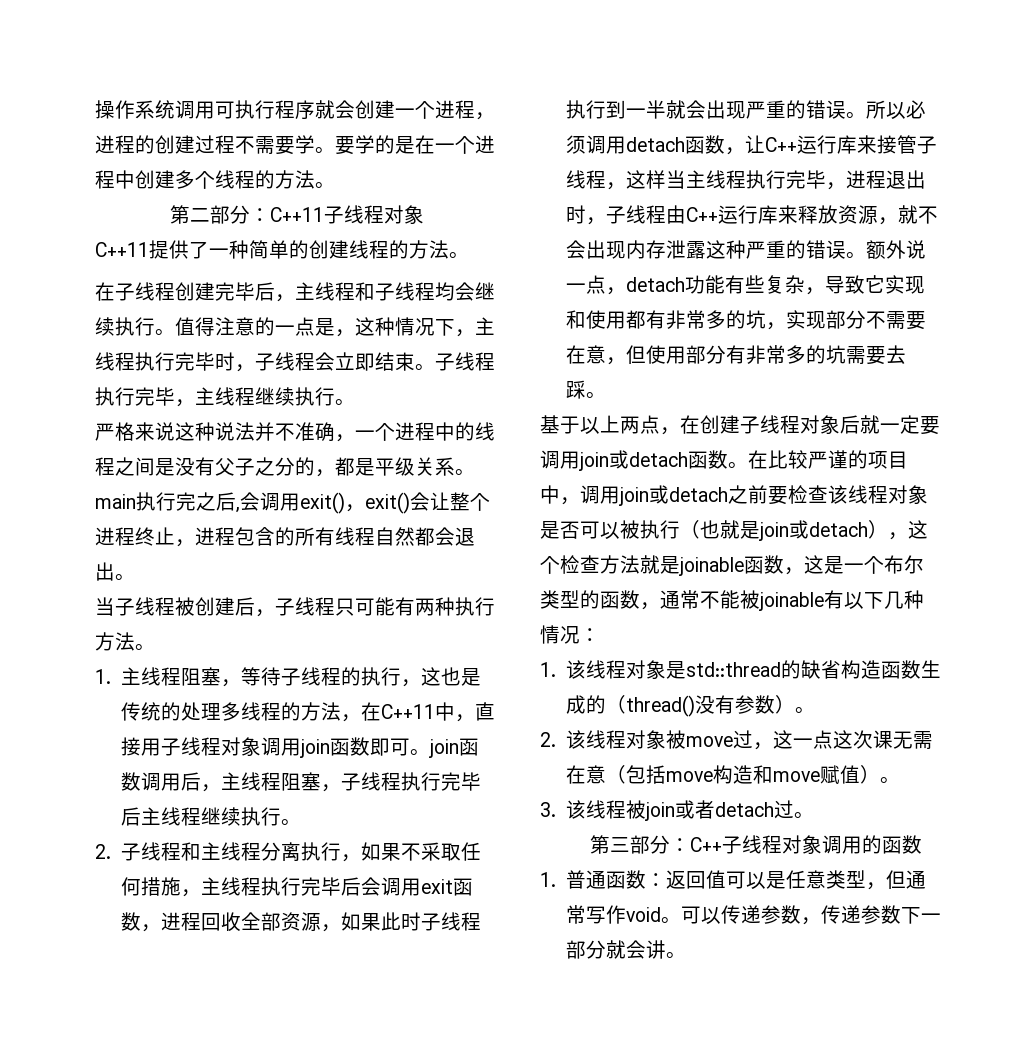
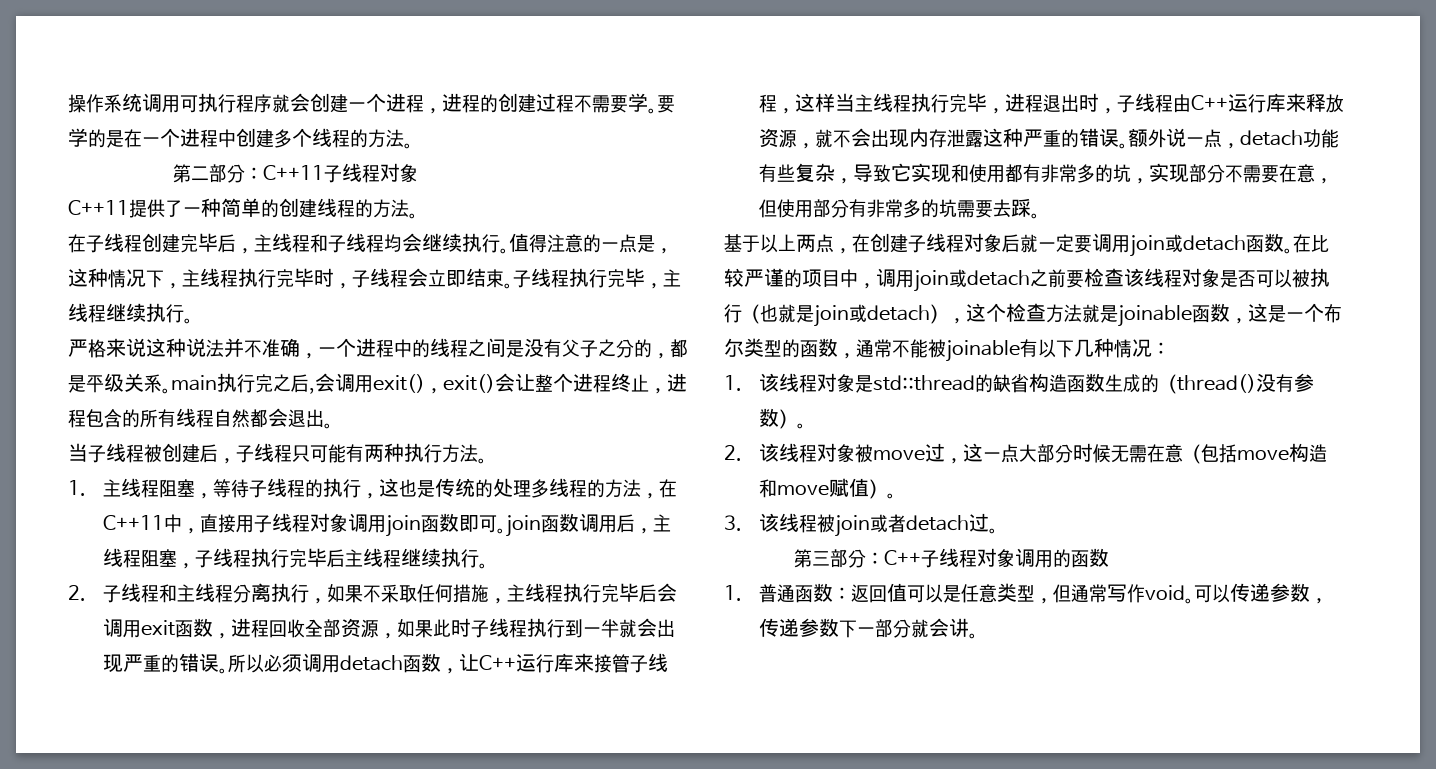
- 2.该线程对象被move过，这一点这次课无需在意（包括move构造和move赋值）。
+ 2.该线程对象被move过，这一点大部分时候无需在意（包括move构造和move赋值）。

